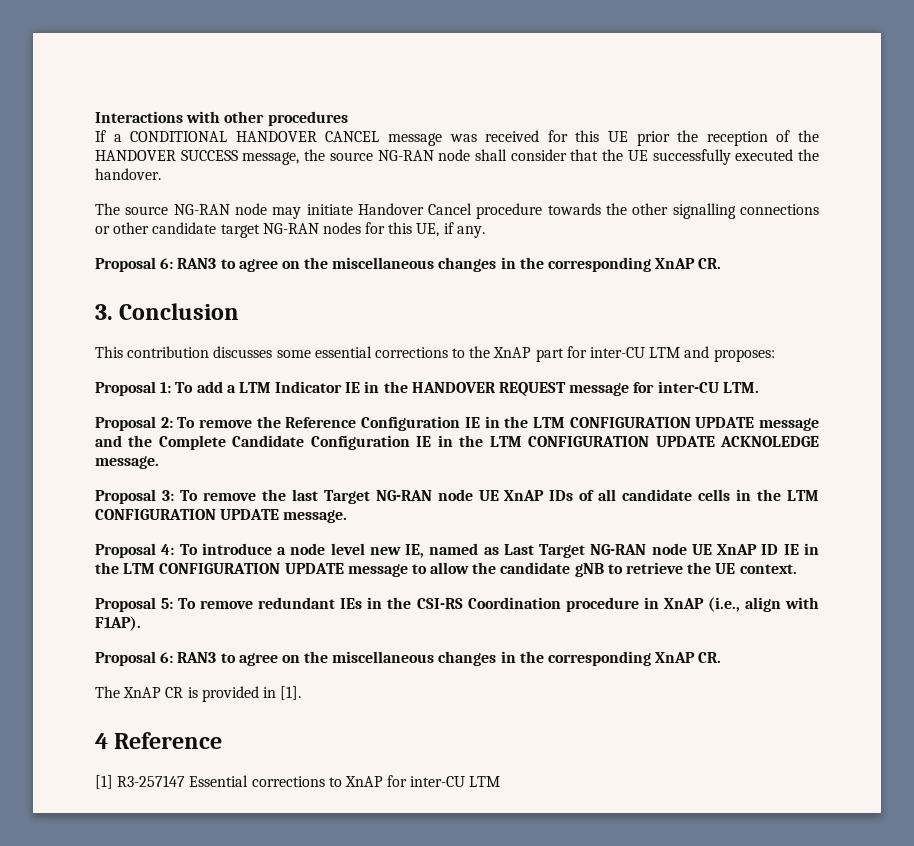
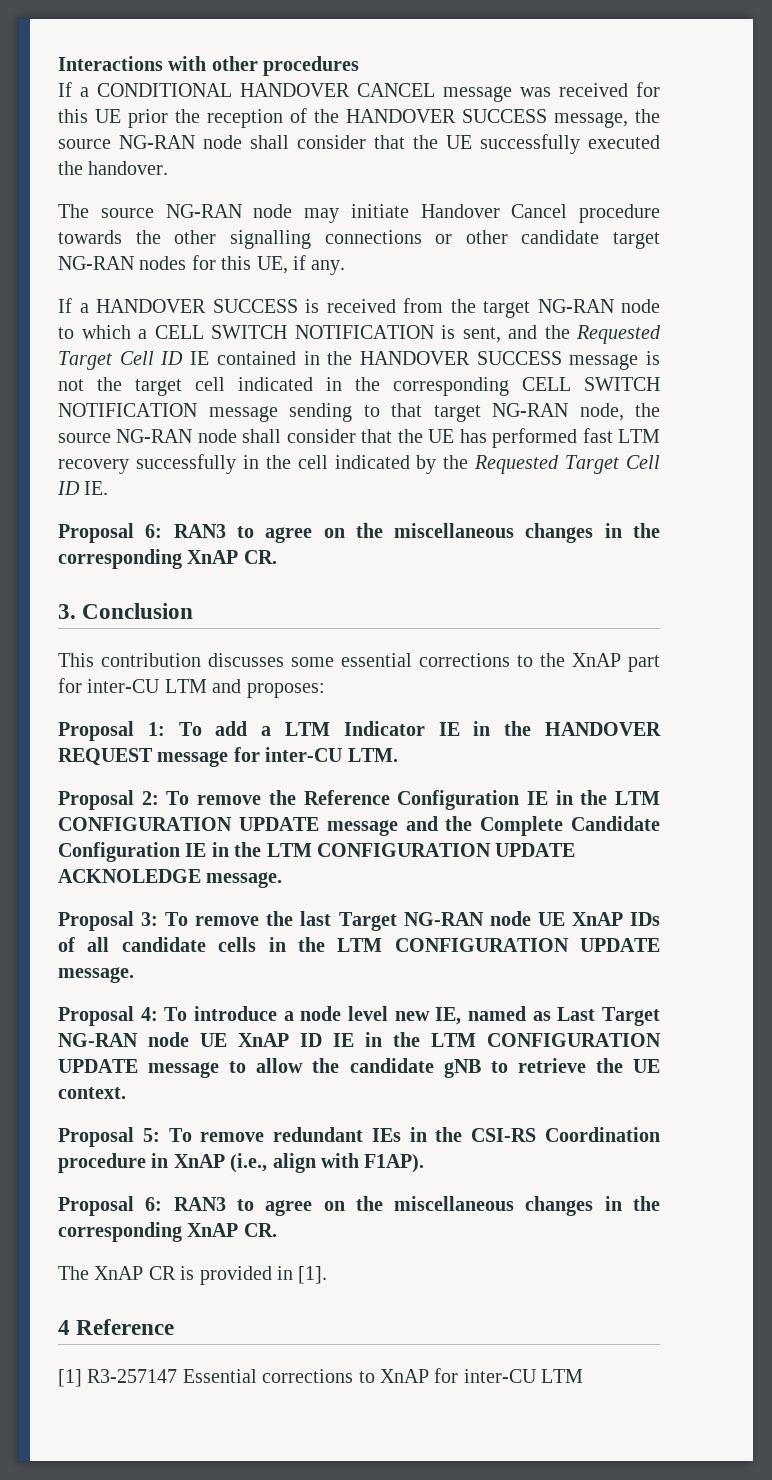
+ If a HANDOVER SUCCESS is received from the target NG-RAN node to which a CELL SWITCH NOTIFICATION is sent, and the Requested Target Cell ID IE contained in the HANDOVER SUCCESS message is not the target cell indicated in the corresponding CELL SWITCH NOTIFICATION message sending to that target NG-RAN node, the source NG-RAN node shall consider that the UE has performed fast LTM recovery successfully in the cell indicated by the Requested Target Cell ID IE.

